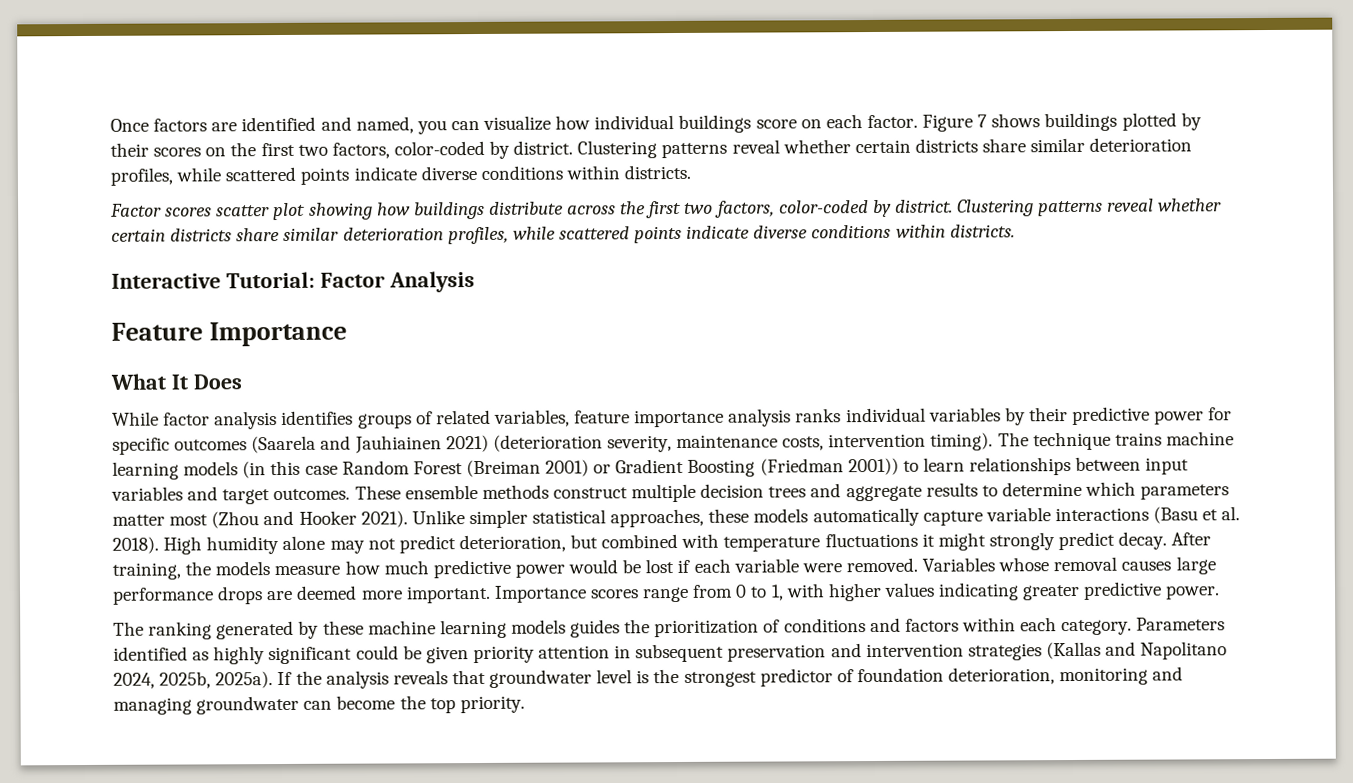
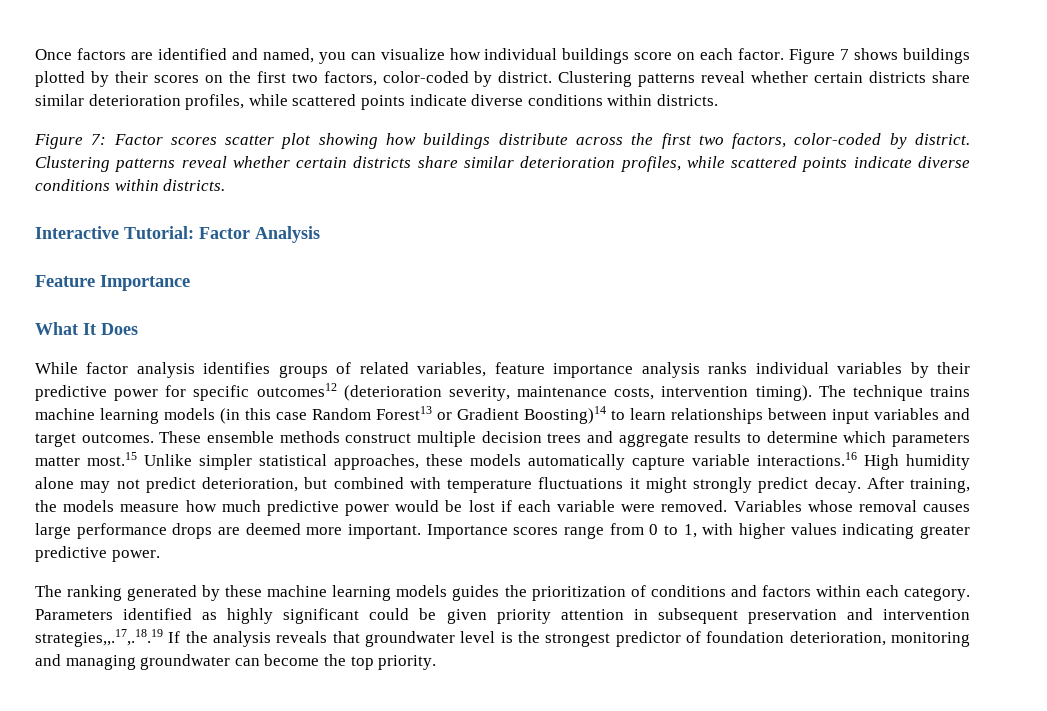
- Factor scores scatter plot showing how buildings distribute across the first two factors, color-coded by district.
+ Figure 7: Factor scores scatter plot showing how buildings distribute across the first two factors, color-coded by district.
- While factor analysis identifies groups of related variables, feature importance analysis ranks individual variables by their predictive power for specific outcomes (Saarela and Jauhiainen 2021) (deterioration severity, maintenance costs, intervention timing).
+ While factor analysis identifies groups of related variables, feature importance analysis ranks individual variables by their predictive power for specific outcomes12 (deterioration severity, maintenance costs, intervention timing).
- The technique trains machine learning models (in this case Random Forest (Breiman 2001) or Gradient Boosting (Friedman 2001)) to learn relationships between input variables and target outcomes.
+ The technique trains machine learning models (in this case Random Forest13 or Gradient Boosting)14 to learn relationships between input variables and target outcomes.
- These ensemble methods construct multiple decision trees and aggregate results to determine which parameters matter most (Zhou and Hooker 2021). Unlike simpler statistical approaches, these models automatically capture variable interactions (Basu et al. 2018). High humidity alone may not predict deterioration, but combined with temperature fluctuations it might strongly predict decay.
+ These ensemble methods construct multiple decision trees and aggregate results to determine which parameters matter most.15 Unlike simpler statistical approaches, these models automatically capture variable interactions.16 High humidity alone may not predict deterioration, but combined with temperature fluctuations it might strongly predict decay.
- Parameters identified as highly significant could be given priority attention in subsequent preservation and intervention strategies (Kallas and Napolitano 2024, 2025b, 2025a). If the analysis reveals that groundwater level is the strongest predictor of foundation deterioration, monitoring and managing groundwater can become the top priority.
+ Parameters identified as highly significant could be given priority attention in subsequent preservation and intervention strategies,,.17,.18.19 If the analysis reveals that groundwater level is the strongest predictor of foundation deterioration, monitoring and managing groundwater can become the top priority.

